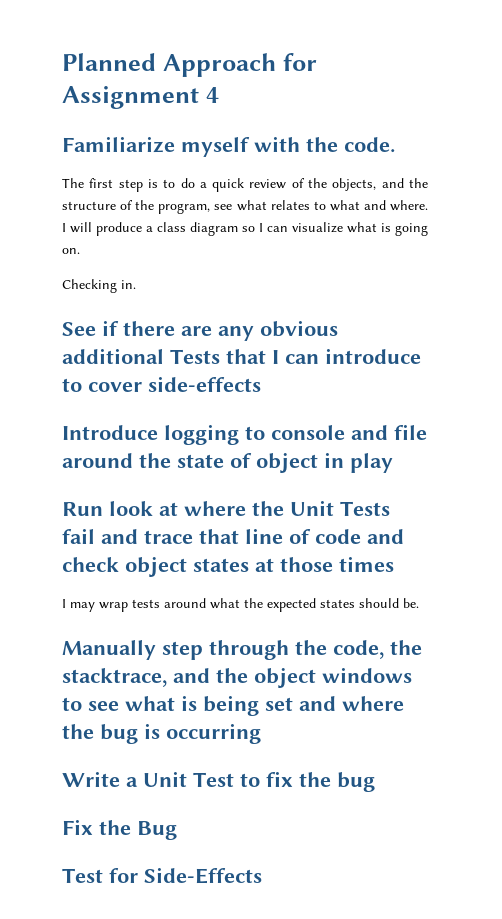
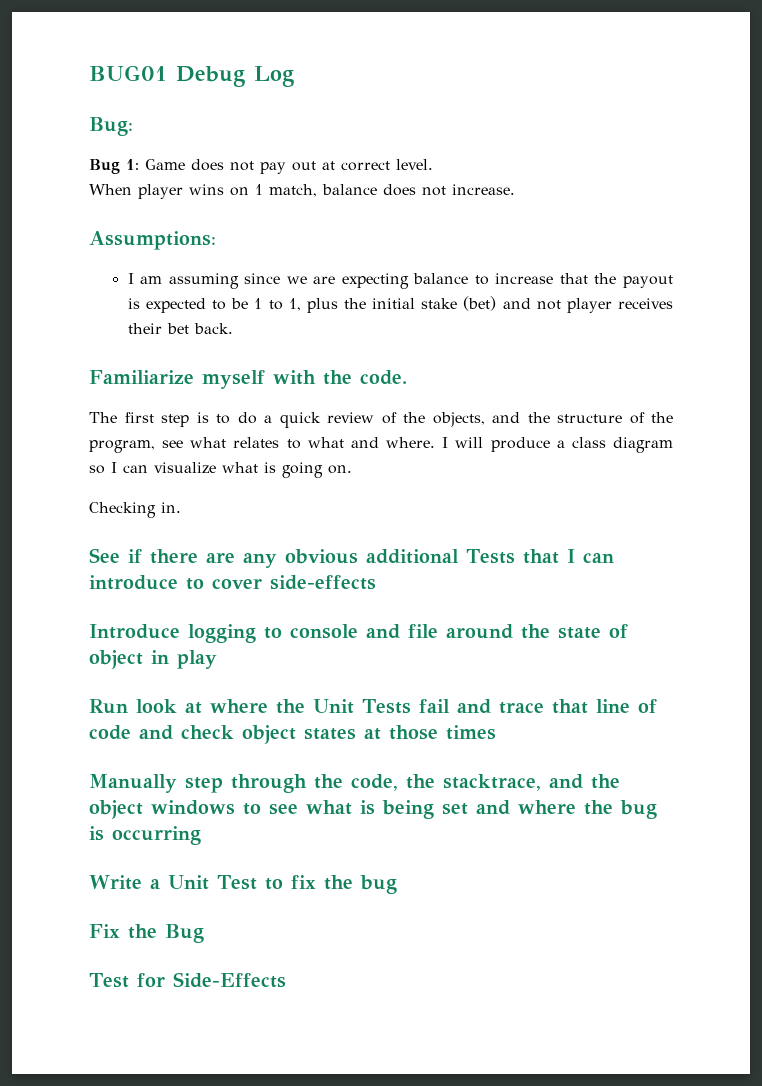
- Planned Approach for Assignment 4
+ BUG01 Debug Log
+ Bug:
+ Bug 1: Game does not pay out at correct level.
+ When player wins on 1 match, balance does not increase.
+ Assumptions:
+ I am assuming since we are expecting balance to increase that the payout is expected to be 1 to 1, plus the initial stake (bet) and not player receives their bet back.
- I may wrap tests around what the expected states should be.

